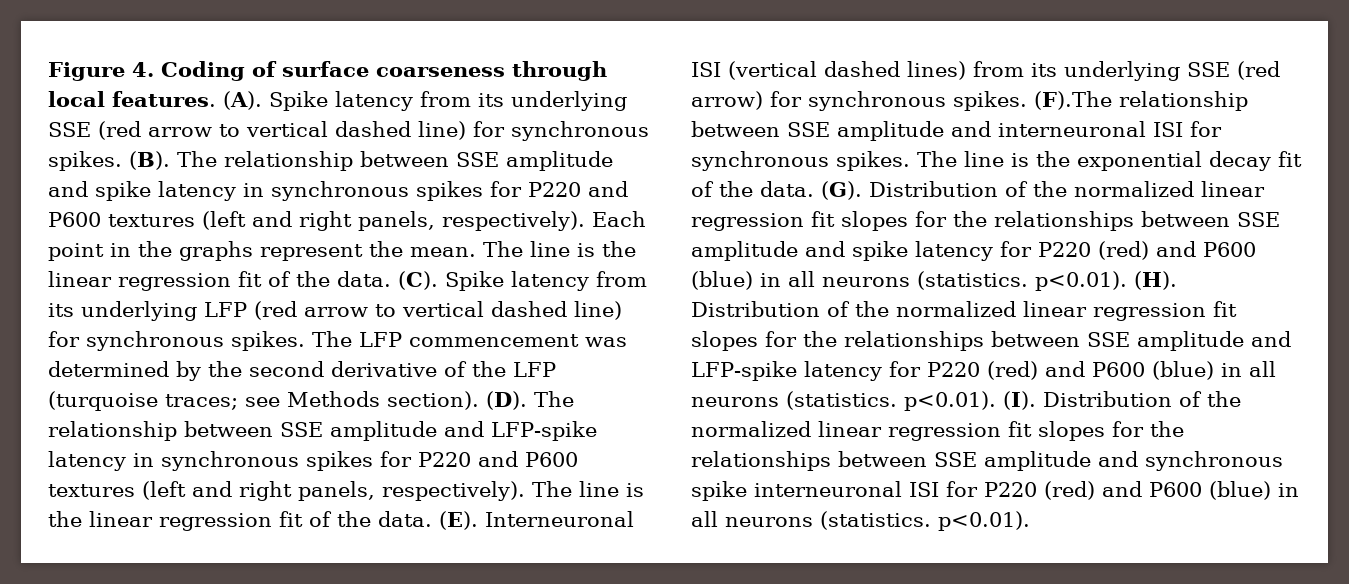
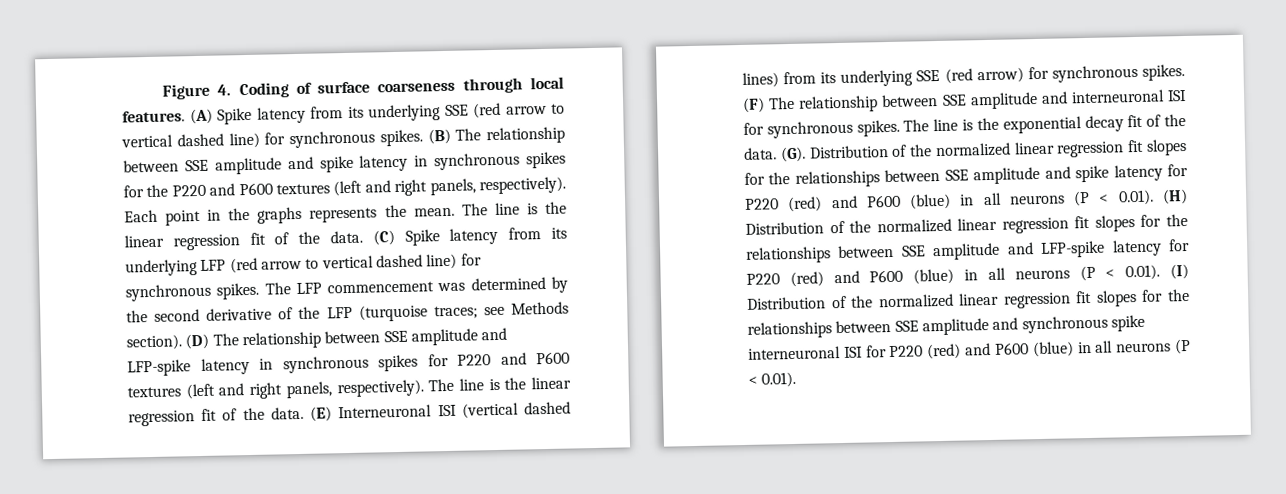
- (A). Spike latency from its underlying SSE (red arrow to vertical dashed line) for synchronous spikes.
+ (A) Spike latency from its underlying SSE (red arrow to vertical dashed line) for synchronous spikes.
- (B). The relationship between SSE amplitude and spike latency in synchronous spikes for P220 and P600 textures (left and right panels, respectively).
+ (B) The relationship between SSE amplitude and spike latency in synchronous spikes for the P220 and P600 textures (left and right panels, respectively).
- Each point in the graphs represent the mean.
+ Each point in the graphs represents the mean.
- (C). Spike latency from its underlying LFP (red arrow to vertical dashed line) for synchronous spikes.
+ (C) Spike latency from its underlying LFP (red arrow to vertical dashed line) for synchronous spikes.
- (D). The relationship between SSE amplitude and LFP-spike latency in synchronous spikes for P220 and P600 textures (left and right panels, respectively).
+ (D) The relationship between SSE amplitude and LFP-spike latency in synchronous spikes for P220 and P600 textures (left and right panels, respectively).
- (E). Interneuronal ISI (vertical dashed lines) from its underlying SSE (red arrow) for synchronous spikes.
+ (E) Interneuronal ISI (vertical dashed lines) from its underlying SSE (red arrow) for synchronous spikes.
- (F).The relationship between SSE amplitude and interneuronal ISI for synchronous spikes.
+ (F) The relationship between SSE amplitude and interneuronal ISI for synchronous spikes.
- (G). Distribution of the normalized linear regression fit slopes for the relationships between SSE amplitude and spike latency for P220 (red) and P600 (blue) in all neurons (statistics. p<0.01). (H). Distribution of the normalized linear regression fit slopes for the relationships between SSE amplitude and LFP-spike latency for P220 (red) and P600 (blue) in all neurons (statistics. p<0.01). (I). Distribution of the normalized linear regression fit slopes for the relationships between SSE amplitude and synchronous spike interneuronal ISI for P220 (red) and P600 (blue) in all neurons (statistics. p<0.01).
+ (G). Distribution of the normalized linear regression fit slopes for the relationships between SSE amplitude and spike latency for P220 (red) and P600 (blue) in all neurons (P < 0.01). (H) Distribution of the normalized linear regression fit slopes for the relationships between SSE amplitude and LFP-spike latency for P220 (red) and P600 (blue) in all neurons (P < 0.01). (I) Distribution of the normalized linear regression fit slopes for the relationships between SSE amplitude and synchronous spike interneuronal ISI for P220 (red) and P600 (blue) in all neurons (P < 0.01).

